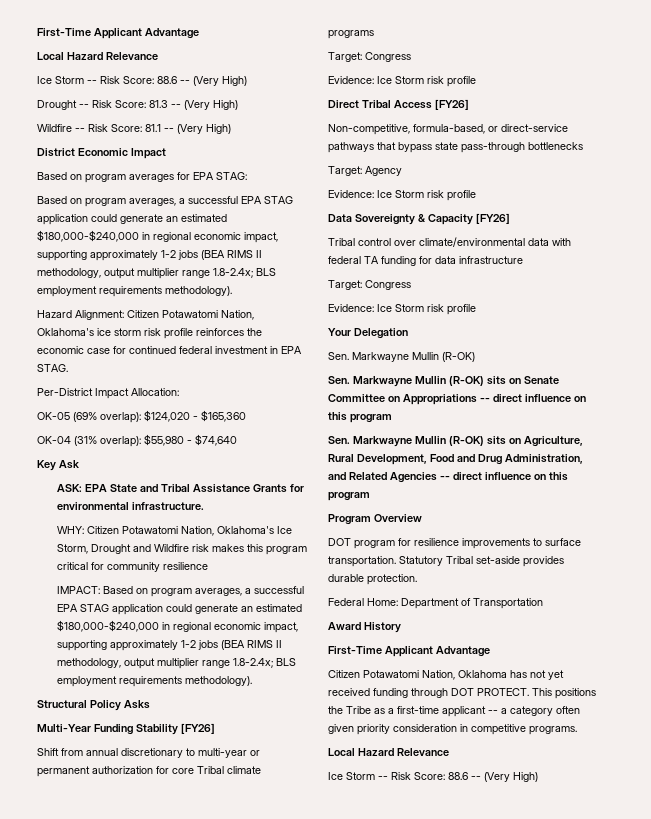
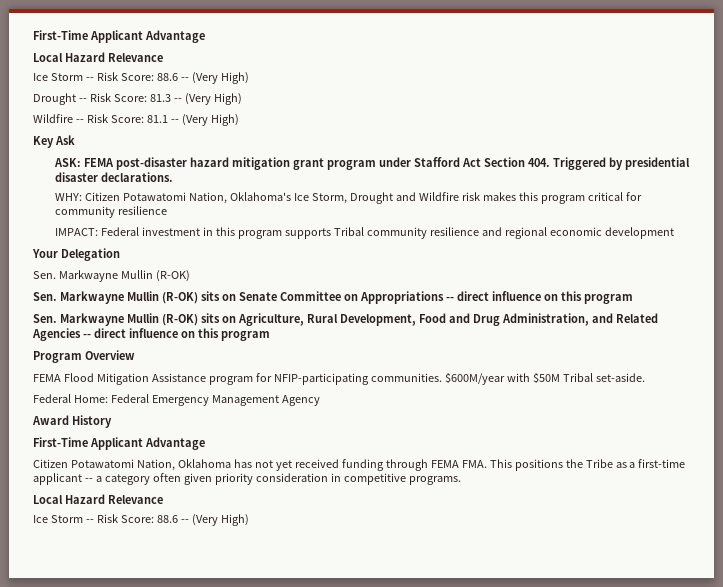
- District Economic Impact
- Based on program averages for EPA STAG:
- Based on program averages, a successful EPA STAG application could generate an estimated $180,000-$240,000 in regional economic impact, supporting approximately 1-2 jobs (BEA RIMS II methodology, output multiplier range 1.8-2.4x; BLS employment requirements methodology).
- Hazard Alignment: Citizen Potawatomi Nation, Oklahoma's ice storm risk profile reinforces the economic case for continued federal investment in EPA STAG.
- Per-District Impact Allocation:
- OK-05 (69% overlap): $124,020 - $165,360
- OK-04 (31% overlap): $55,980 - $74,640
  Key Ask
- ASK: EPA State and Tribal Assistance Grants for environmental infrastructure.
+ ASK: FEMA post-disaster hazard mitigation grant program under Stafford Act Section 404. Triggered by presidential disaster declarations.
- IMPACT: Based on program averages, a successful EPA STAG application could generate an estimated $180,000-$240,000 in regional economic impact, supporting approximately 1-2 jobs (BEA RIMS II methodology, output multiplier range 1.8-2.4x; BLS employment requirements methodology).
- Structural Policy Asks
- Multi-Year Funding Stability [FY26]
- Shift from annual discretionary to multi-year or permanent authorization for core Tribal climate programs
- Target: Congress
- Evidence: Ice Storm risk profile
- Direct Tribal Access [FY26]
- Non-competitive, formula-based, or direct-service pathways that bypass state pass-through bottlenecks
- Target: Agency
- Evidence: Ice Storm risk profile
- Data Sovereignty & Capacity [FY26]
- Tribal control over climate/environmental data with federal TA funding for data infrastructure
- Target: Congress
- Evidence: Ice Storm risk profile
+ IMPACT: Federal investment in this program supports Tribal community resilience and regional economic development
- DOT program for resilience improvements to surface transportation. Statutory Tribal set-aside provides durable protection.
- Federal Home: Department of Transportation
+ FEMA Flood Mitigation Assistance program for NFIP-participating communities. $600M/year with $50M Tribal set-aside.
+ Federal Home: Federal Emergency Management Agency
- Citizen Potawatomi Nation, Oklahoma has not yet received funding through DOT PROTECT. This positions the Tribe as a first-time applicant -- a category often given priority consideration in competitive programs.
+ Citizen Potawatomi Nation, Oklahoma has not yet received funding through FEMA FMA. This positions the Tribe as a first-time applicant -- a category often given priority consideration in competitive programs.

